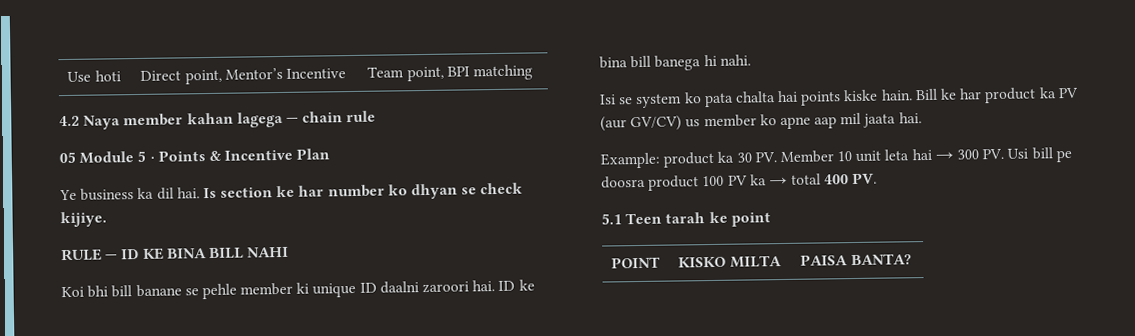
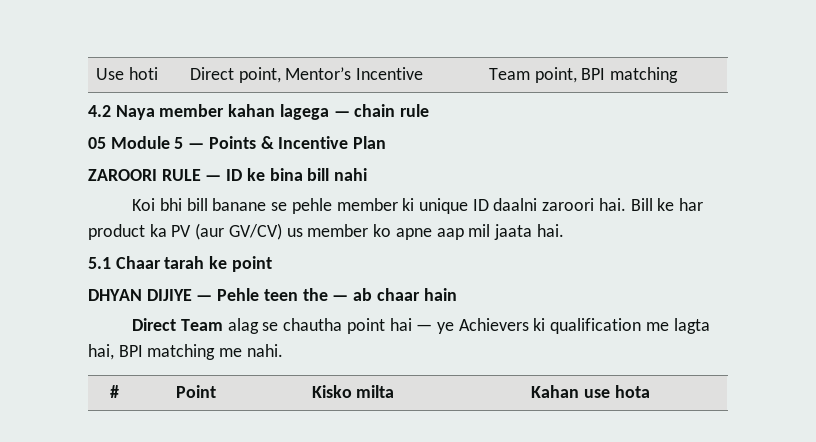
- 05 Module 5 · Points & Incentive Plan
+ 05 Module 5 — Points & Incentive Plan
- Ye business ka dil hai. Is section ke har number ko dhyan se check kijiye.
- RULE — ID KE BINA BILL NAHI
+ ZAROORI RULE — ID ke bina bill nahi
- ID ke bina bill banega hi nahi.
- Isi se system ko pata chalta hai points kiske hain.
- Example: product ka 30 PV. Member 10 unit leta hai → 300 PV. Usi bill pe doosra product 100 PV ka → total 400 PV.
- 5.1 Teen tarah ke point
+ 5.1 Chaar tarah ke point
- POINT | KISKO MILTA | PAISA BANTA?
+ DHYAN DIJIYE — Pehle teen the — ab chaar hain
+ Direct Team alag se chautha point hai — ye Achievers ki qualification me lagta hai, BPI matching me nahi.
+ # | Point | Kisko milta | Kahan use hota

